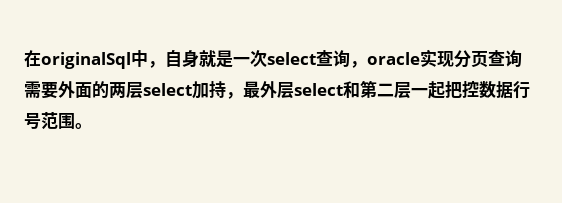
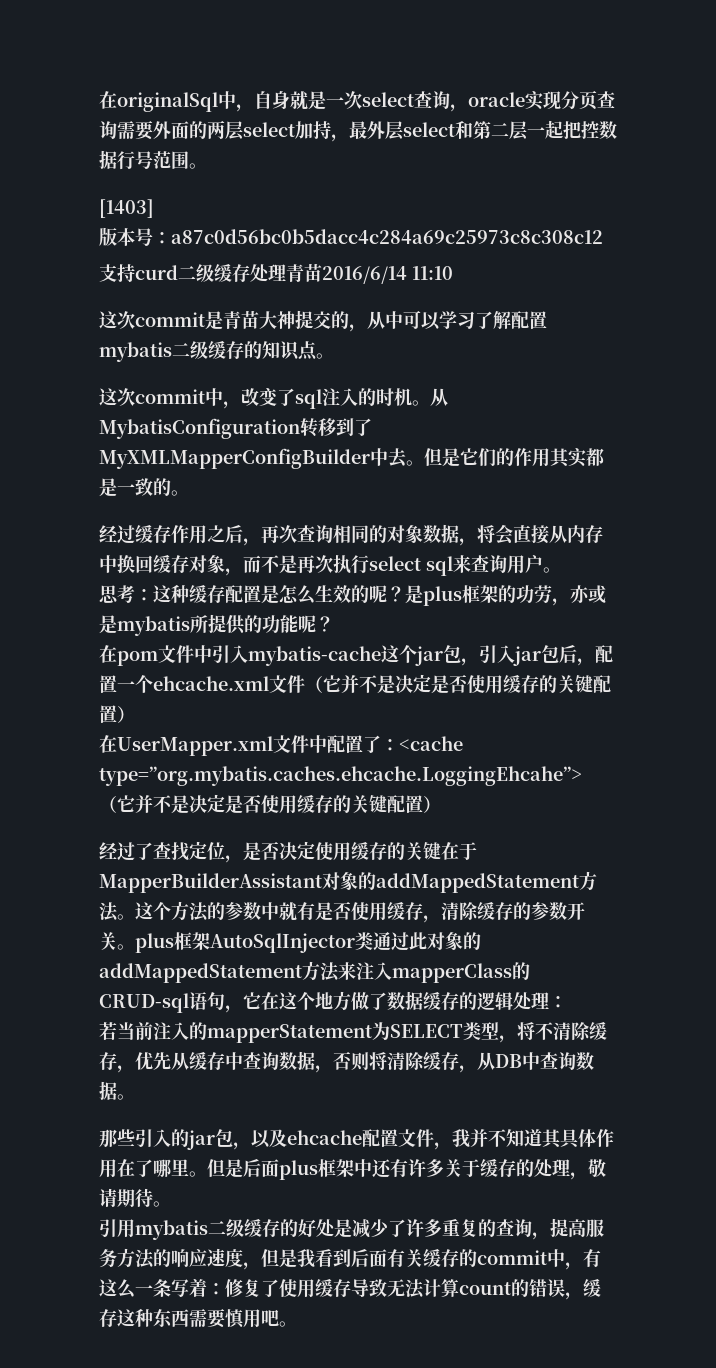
+ [1403]
+ 版本号：a87c0d56bc0b5dacc4c284a69c25973c8c308c12
+ 支持curd二级缓存处理青苗2016/6/14 11:10
+ 这次commit是青苗大神提交的，从中可以学习了解配置mybatis二级缓存的知识点。
+ 这次commit中，改变了sql注入的时机。从MybatisConfiguration转移到了MyXMLMapperConfigBuilder中去。但是它们的作用其实都是一致的。
+ 经过缓存作用之后，再次查询相同的对象数据，将会直接从内存中换回缓存对象，而不是再次执行select sql来查询用户。
+ 思考：这种缓存配置是怎么生效的呢？是plus框架的功劳，亦或是mybatis所提供的功能呢？
+ 在pom文件中引入mybatis-cache这个jar包，引入jar包后，配置一个ehcache.xml文件（它并不是决定是否使用缓存的关键配置）
+ 在UserMapper.xml文件中配置了：<cache type=”org.mybatis.caches.ehcache.LoggingEhcahe”>（它并不是决定是否使用缓存的关键配置）
+ 经过了查找定位，是否决定使用缓存的关键在于MapperBuilderAssistant对象的addMappedStatement方法。这个方法的参数中就有是否使用缓存，清除缓存的参数开关。plus框架AutoSqlInjector类通过此对象的addMappedStatement方法来注入mapperClass的CRUD-sql语句，它在这个地方做了数据缓存的逻辑处理：
+ 若当前注入的mapperStatement为SELECT类型，将不清除缓存，优先从缓存中查询数据，否则将清除缓存，从DB中查询数据。
+ 那些引入的jar包，以及ehcache配置文件，我并不知道其具体作用在了哪里。但是后面plus框架中还有许多关于缓存的处理，敬请期待。
+ 引用mybatis二级缓存的好处是减少了许多重复的查询，提高服务方法的响应速度，但是我看到后面有关缓存的commit中，有这么一条写着：修复了使用缓存导致无法计算count的错误，缓存这种东西需要慎用吧。

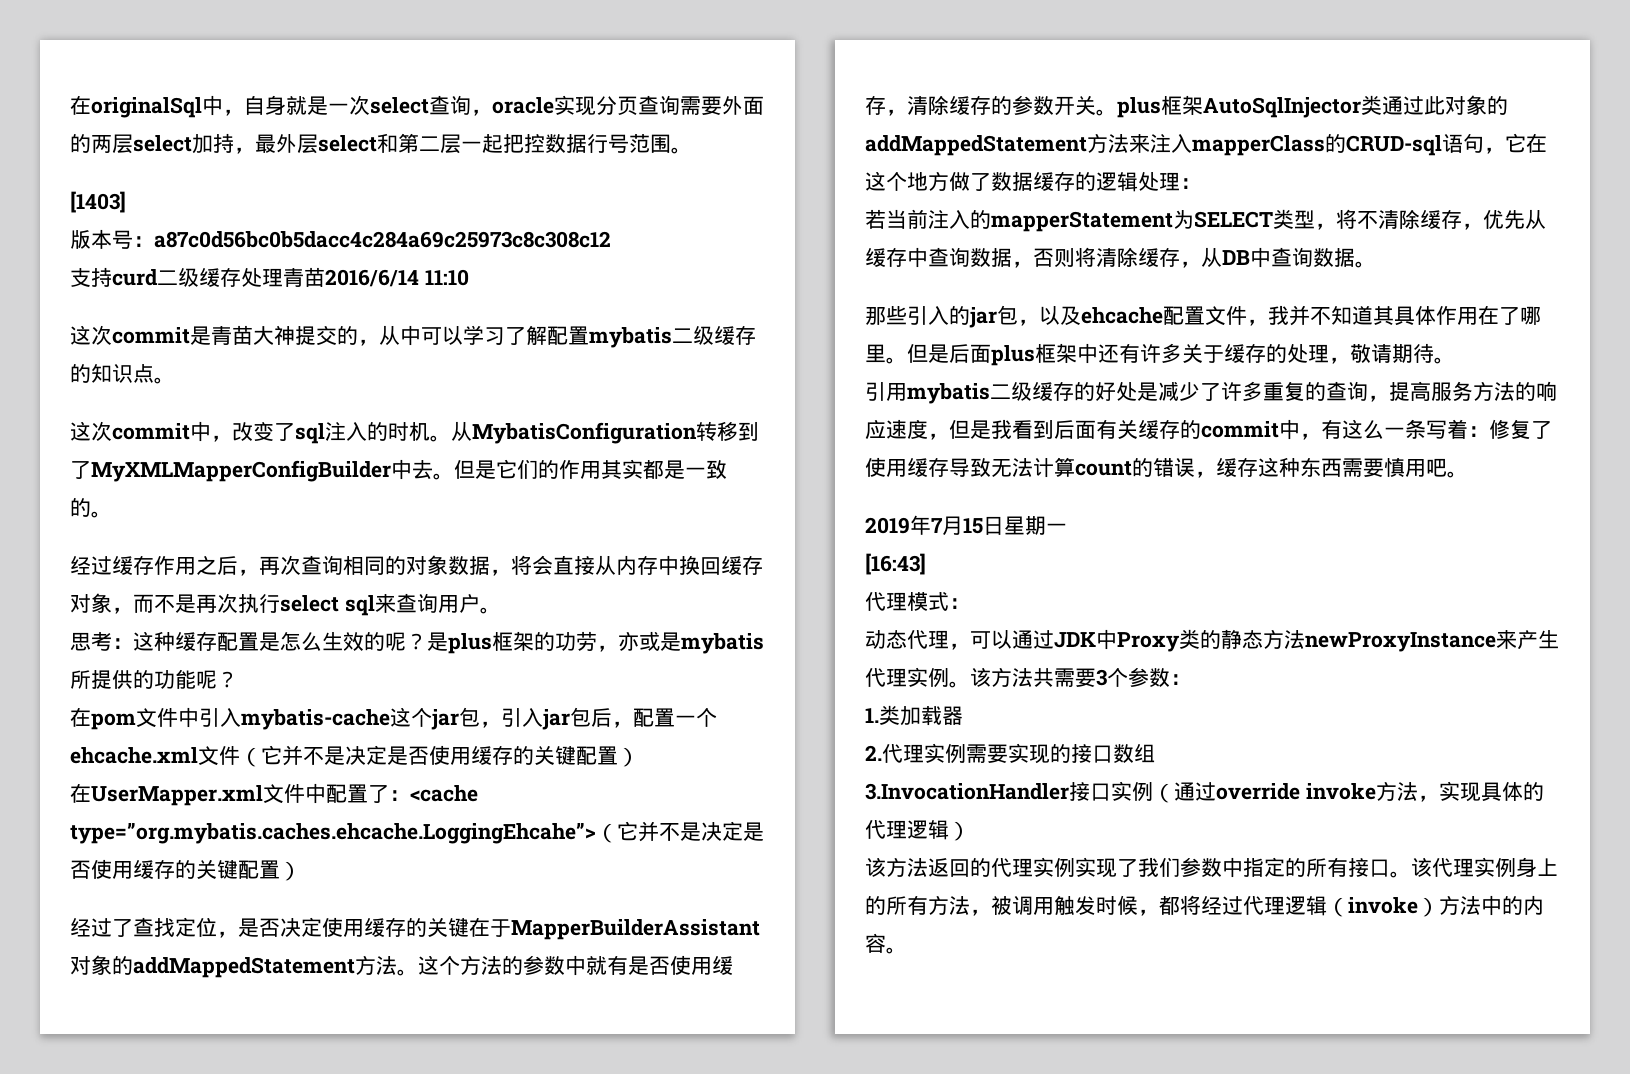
+ 2019年7月15日星期一
+ [16:43]
+ 代理模式：
+ 动态代理，可以通过JDK中Proxy类的静态方法newProxyInstance来产生代理实例。该方法共需要3个参数：
+ 1.类加载器
+ 2.代理实例需要实现的接口数组
+ 3.InvocationHandler接口实例（通过override invoke方法，实现具体的代理逻辑）
+ 该方法返回的代理实例实现了我们参数中指定的所有接口。该代理实例身上的所有方法，被调用触发时候，都将经过代理逻辑（invoke）方法中的内容。

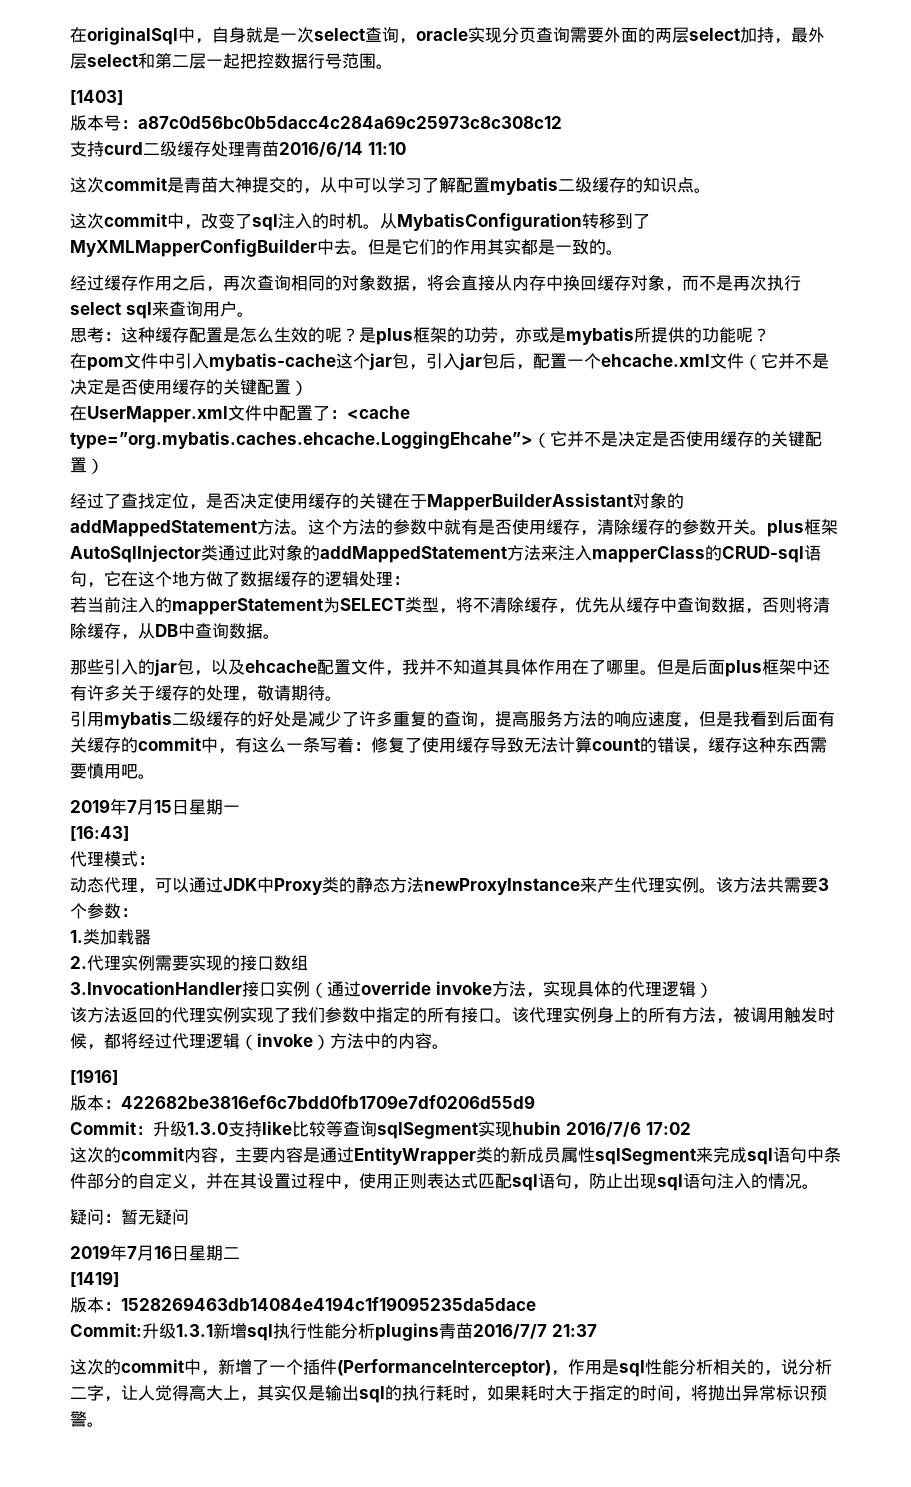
+ [1916]
+ 版本：422682be3816ef6c7bdd0fb1709e7df0206d55d9
+ Commit：升级1.3.0支持like比较等查询sqlSegment实现hubin 2016/7/6 17:02
+ 这次的commit内容，主要内容是通过EntityWrapper类的新成员属性sqlSegment来完成sql语句中条件部分的自定义，并在其设置过程中，使用正则表达式匹配sql语句，防止出现sql语句注入的情况。
+ 疑问：暂无疑问
+ 2019年7月16日星期二
+ [1419]
+ 版本：1528269463db14084e4194c1f19095235da5dace
+ Commit:升级1.3.1新增sql执行性能分析plugins青苗2016/7/7 21:37
+ 这次的commit中，新增了一个插件(PerformanceInterceptor)，作用是sql性能分析相关的，说分析二字，让人觉得高大上，其实仅是输出sql的执行耗时，如果耗时大于指定的时间，将抛出异常标识预警。

